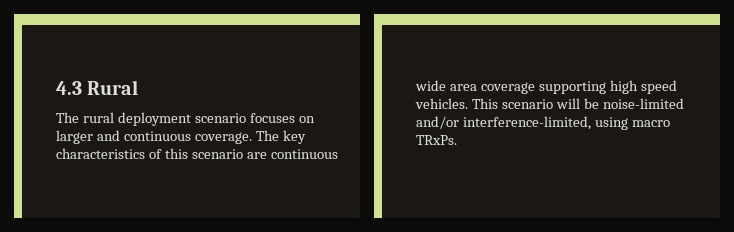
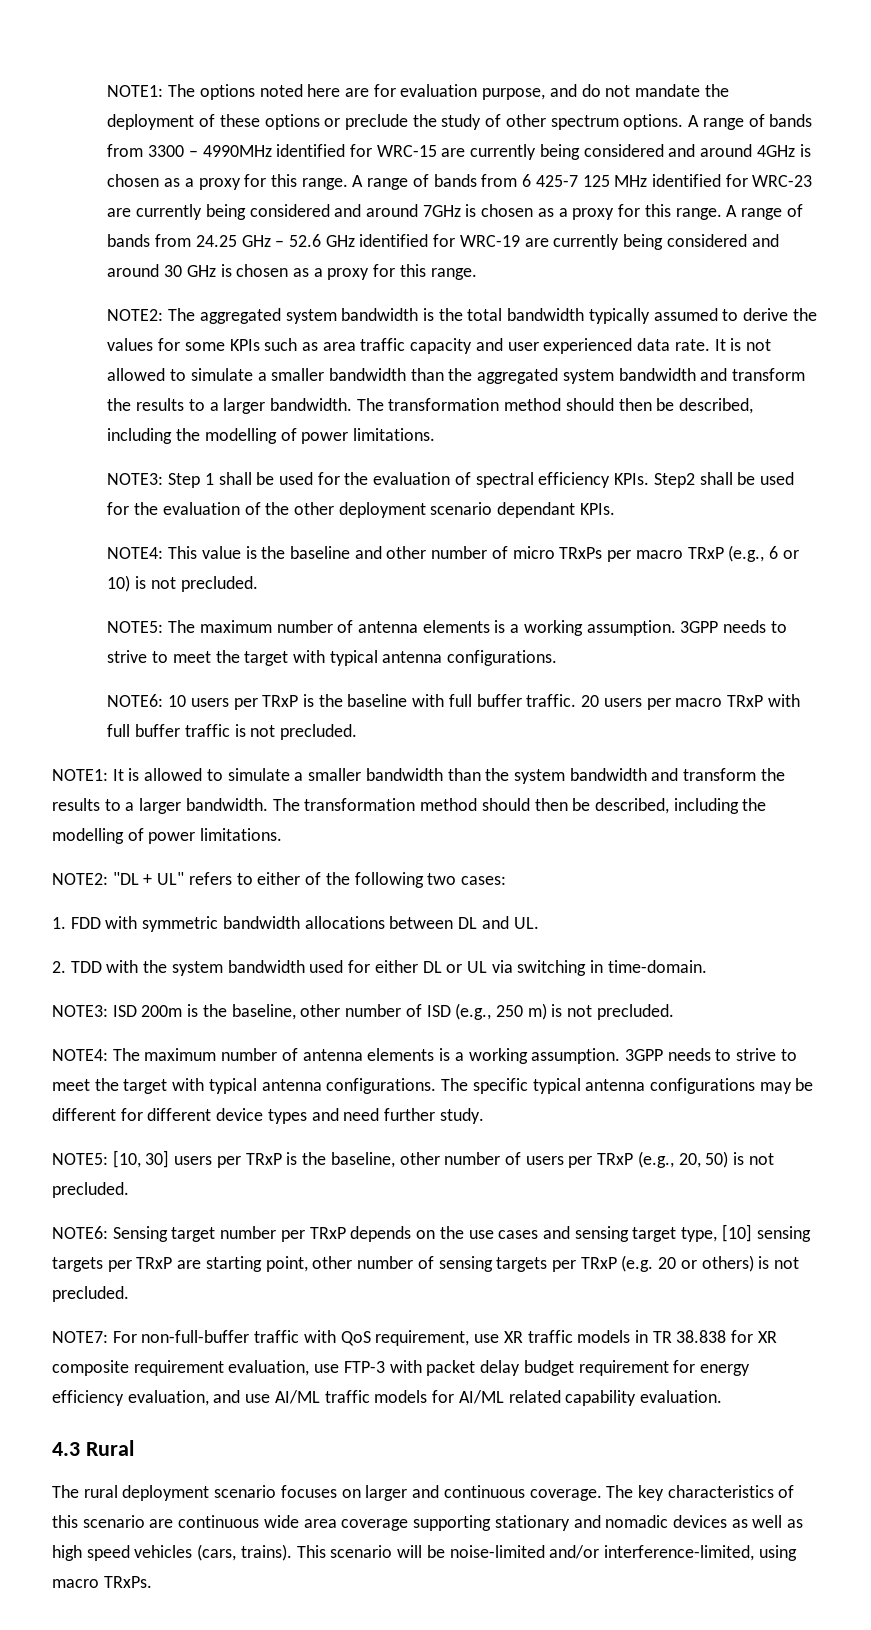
+ NOTE1: The options noted here are for evaluation purpose, and do not mandate the deployment of these options or preclude the study of other spectrum options. A range of bands from 3300 – 4990MHz identified for WRC-15 are currently being considered and around 4GHz is chosen as a proxy for this range. A range of bands from 6 425-7 125 MHz identified for WRC-23 are currently being considered and around 7GHz is chosen as a proxy for this range. A range of bands from 24.25 GHz – 52.6 GHz identified for WRC-19 are currently being considered and around 30 GHz is chosen as a proxy for this range.
+ NOTE2: The aggregated system bandwidth is the total bandwidth typically assumed to derive the values for some KPIs such as area traffic capacity and user experienced data rate. It is not allowed to simulate a smaller bandwidth than the aggregated system bandwidth and transform the results to a larger bandwidth. The transformation method should then be described, including the modelling of power limitations.
+ NOTE3: Step 1 shall be used for the evaluation of spectral efficiency KPIs. Step2 shall be used for the evaluation of the other deployment scenario dependant KPIs.
+ NOTE4: This value is the baseline and other number of micro TRxPs per macro TRxP (e.g., 6 or 10) is not precluded.
+ NOTE5: The maximum number of antenna elements is a working assumption. 3GPP needs to strive to meet the target with typical antenna configurations.
+ NOTE6: 10 users per TRxP is the baseline with full buffer traffic. 20 users per macro TRxP with full buffer traffic is not precluded.
+ NOTE1: It is allowed to simulate a smaller bandwidth than the system bandwidth and transform the results to a larger bandwidth. The transformation method should then be described, including the modelling of power limitations.
+ NOTE2: "DL + UL" refers to either of the following two cases:
+ 1. FDD with symmetric bandwidth allocations between DL and UL.
+ 2. TDD with the system bandwidth used for either DL or UL via switching in time-domain.
+ NOTE3: ISD 200m is the baseline, other number of ISD (e.g., 250 m) is not precluded.
+ NOTE4: The maximum number of antenna elements is a working assumption. 3GPP needs to strive to meet the target with typical antenna configurations. The specific typical antenna configurations may be different for different device types and need further study.
+ NOTE5: [10, 30] users per TRxP is the baseline, other number of users per TRxP (e.g., 20, 50) is not precluded.
+ NOTE6: Sensing target number per TRxP depends on the use cases and sensing target type, [10] sensing targets per TRxP are starting point, other number of sensing targets per TRxP (e.g. 20 or others) is not precluded.
+ NOTE7: For non-full-buffer traffic with QoS requirement, use XR traffic models in TR 38.838 for XR composite requirement evaluation, use FTP-3 with packet delay budget requirement for energy efficiency evaluation, and use AI/ML traffic models for AI/ML related capability evaluation.
- The key characteristics of this scenario are continuous wide area coverage supporting high speed vehicles.
+ The key characteristics of this scenario are continuous wide area coverage supporting stationary and nomadic devices as well as high speed vehicles (cars, trains).

